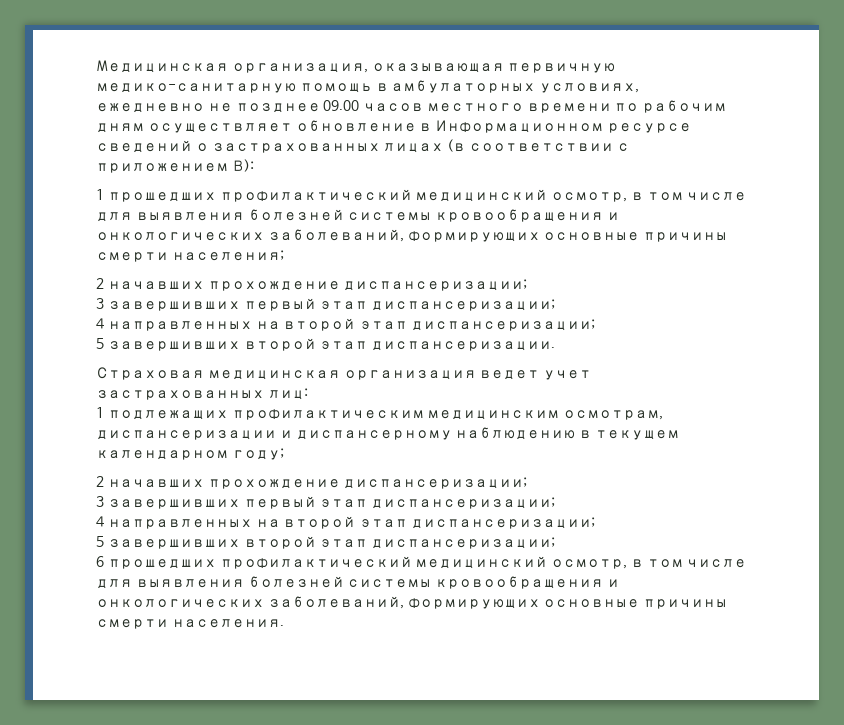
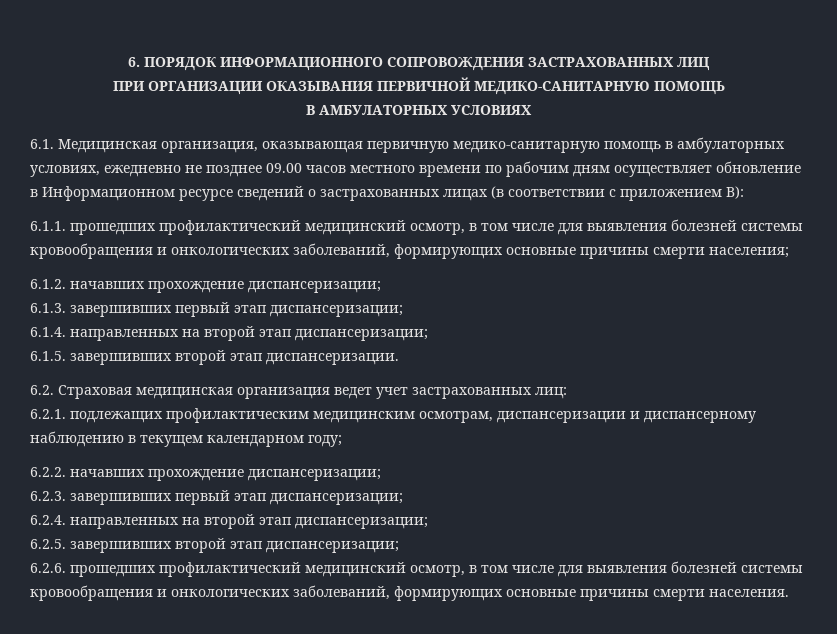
- Медицинская организация, оказывающая первичную медико-санитарную помощь в амбулаторных условиях, ежедневно не позднее 09.00 часов местного времени по рабочим дням осуществляет обновление в Информационном ресурсе сведений о застрахованных лицах (в соответствии с приложением В):
+ 6. ПОРЯДОК ИНФОРМАЦИОННОГО СОПРОВОЖДЕНИЯ ЗАСТРАХОВАННЫХ ЛИЦ
+ ПРИ ОРГАНИЗАЦИИ ОКАЗЫВАНИЯ ПЕРВИЧНОЙ МЕДИКО-САНИТАРНУЮ ПОМОЩЬ
+ В АМБУЛАТОРНЫХ УСЛОВИЯХ
+ 6.1. Медицинская организация, оказывающая первичную медико-санитарную помощь в амбулаторных условиях, ежедневно не позднее 09.00 часов местного времени по рабочим дням осуществляет обновление в Информационном ресурсе сведений о застрахованных лицах (в соответствии с приложением В):
- 1 прошедших профилактический медицинский осмотр, в том числе для выявления болезней системы кровообращения и онкологических заболеваний, формирующих основные причины смерти населения;
- 2 начавших прохождение диспансеризации;
- 3 завершивших первый этап диспансеризации;
- 4 направленных на второй этап диспансеризации;
- 5 завершивших второй этап диспансеризации.
+ 6.1.1. прошедших профилактический медицинский осмотр, в том числе для выявления болезней системы кровообращения и онкологических заболеваний, формирующих основные причины смерти населения;
+ 6.1.2. начавших прохождение диспансеризации;
+ 6.1.3. завершивших первый этап диспансеризации;
+ 6.1.4. направленных на второй этап диспансеризации;
+ 6.1.5. завершивших второй этап диспансеризации.
- Страховая медицинская организация ведет учет застрахованных лиц:
+ 6.2. Страховая медицинская организация ведет учет застрахованных лиц:
- 1 подлежащих профилактическим медицинским осмотрам, диспансеризации и диспансерному наблюдению в текущем календарном году;
- 2 начавших прохождение диспансеризации;
- 3 завершивших первый этап диспансеризации;
- 4 направленных на второй этап диспансеризации;
- 5 завершивших второй этап диспансеризации;
+ 6.2.1. подлежащих профилактическим медицинским осмотрам, диспансеризации и диспансерному наблюдению в текущем календарном году;
+ 6.2.2. начавших прохождение диспансеризации;
+ 6.2.3. завершивших первый этап диспансеризации;
+ 6.2.4. направленных на второй этап диспансеризации;
+ 6.2.5. завершивших второй этап диспансеризации;
- 6 прошедших профилактический медицинский осмотр, в том числе для выявления болезней системы кровообращения и онкологических заболеваний, формирующих основные причины смерти населения.
+ 6.2.6. прошедших профилактический медицинский осмотр, в том числе для выявления болезней системы кровообращения и онкологических заболеваний, формирующих основные причины смерти населения.

